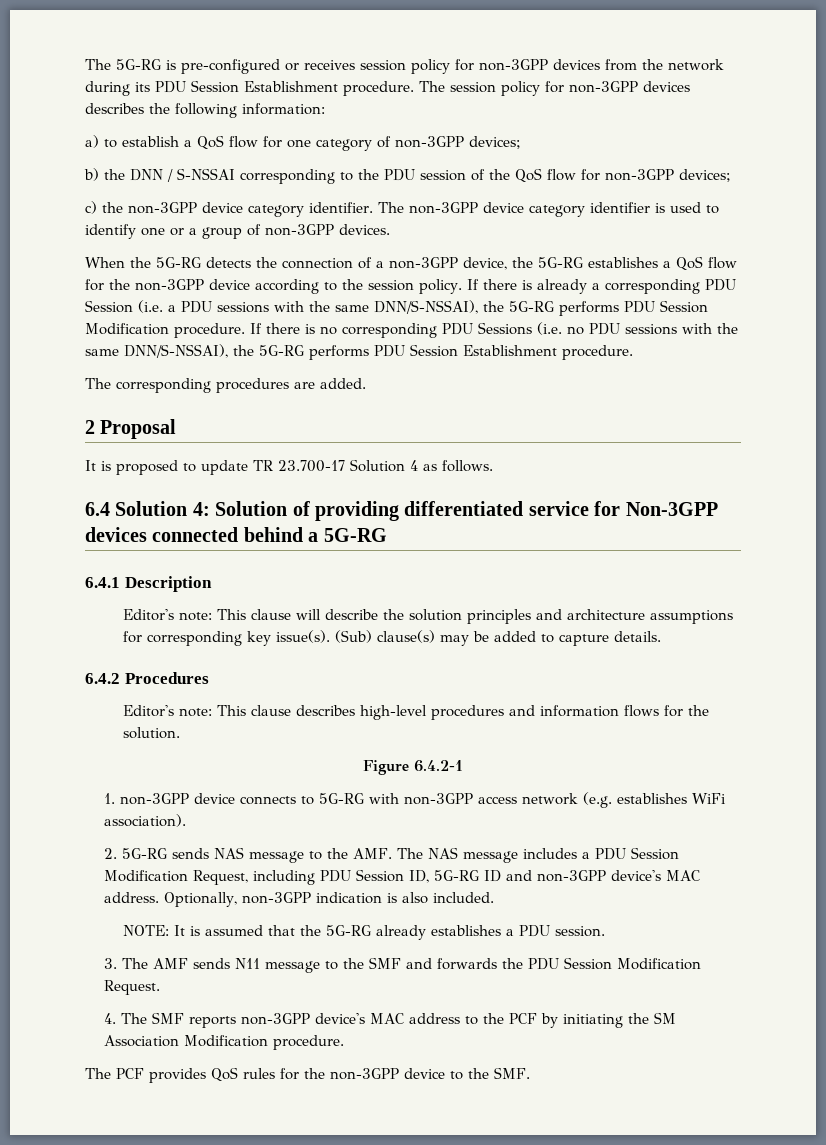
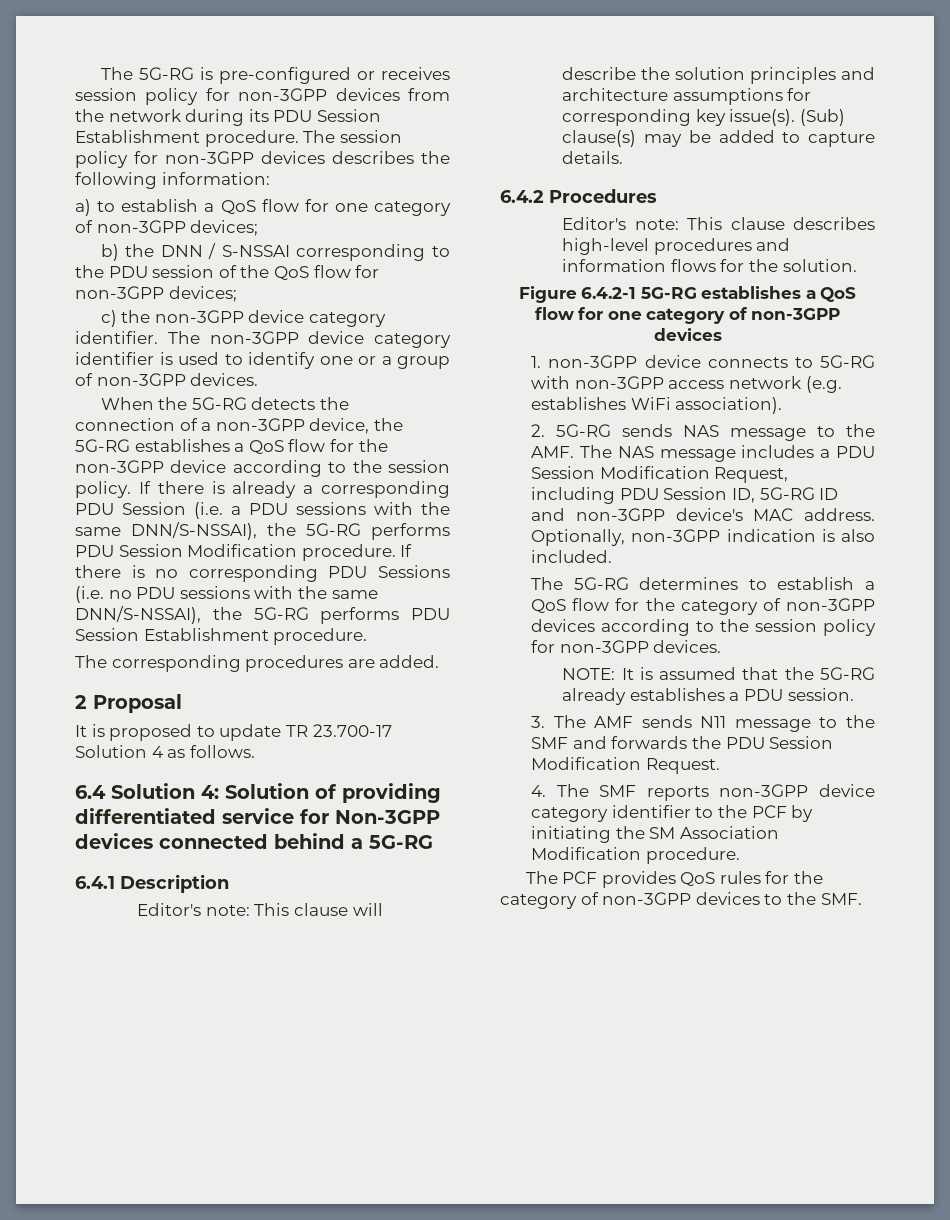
- Figure 6.4.2-1
+ Figure 6.4.2-1 5G-RG establishes a QoS flow for one category of non-3GPP devices
+ The 5G-RG determines to establish a QoS flow for the category of non-3GPP devices according to the session policy for non-3GPP devices.
- 4. The SMF reports non-3GPP device's MAC address to the PCF by initiating the SM Association Modification procedure.
+ 4. The SMF reports non-3GPP device category identifier to the PCF by initiating the SM Association Modification procedure.
- The PCF provides QoS rules for the non-3GPP device to the SMF.
+ The PCF provides QoS rules for the category of non-3GPP devices to the SMF.

